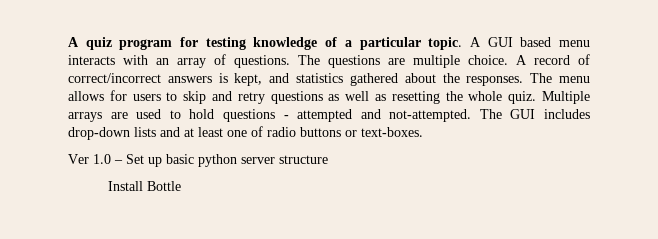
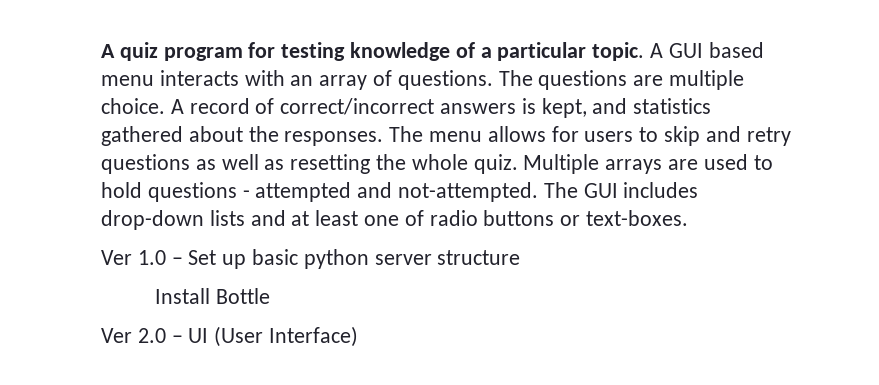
+ Ver 2.0 – UI (User Interface)

